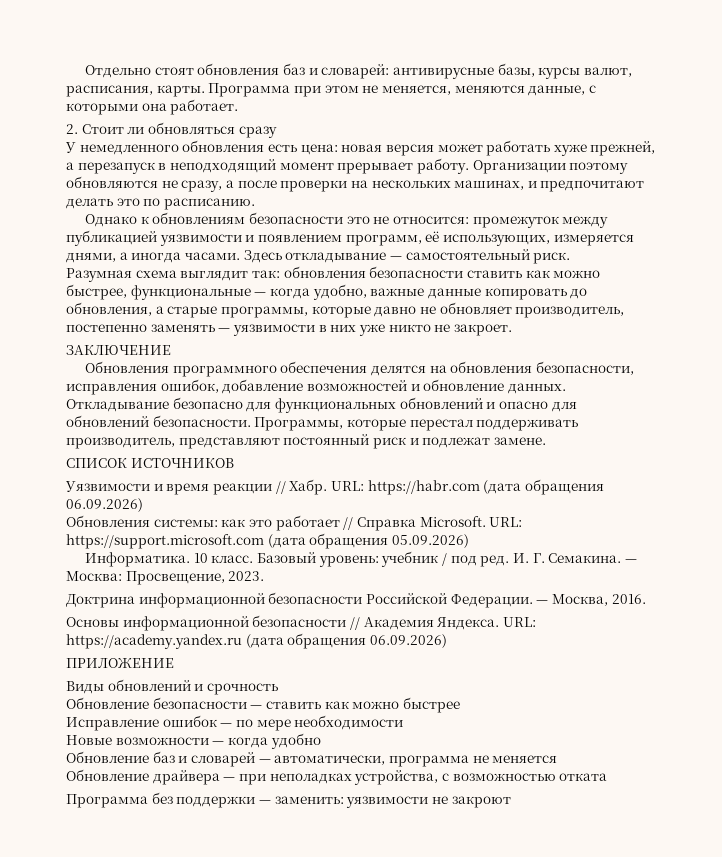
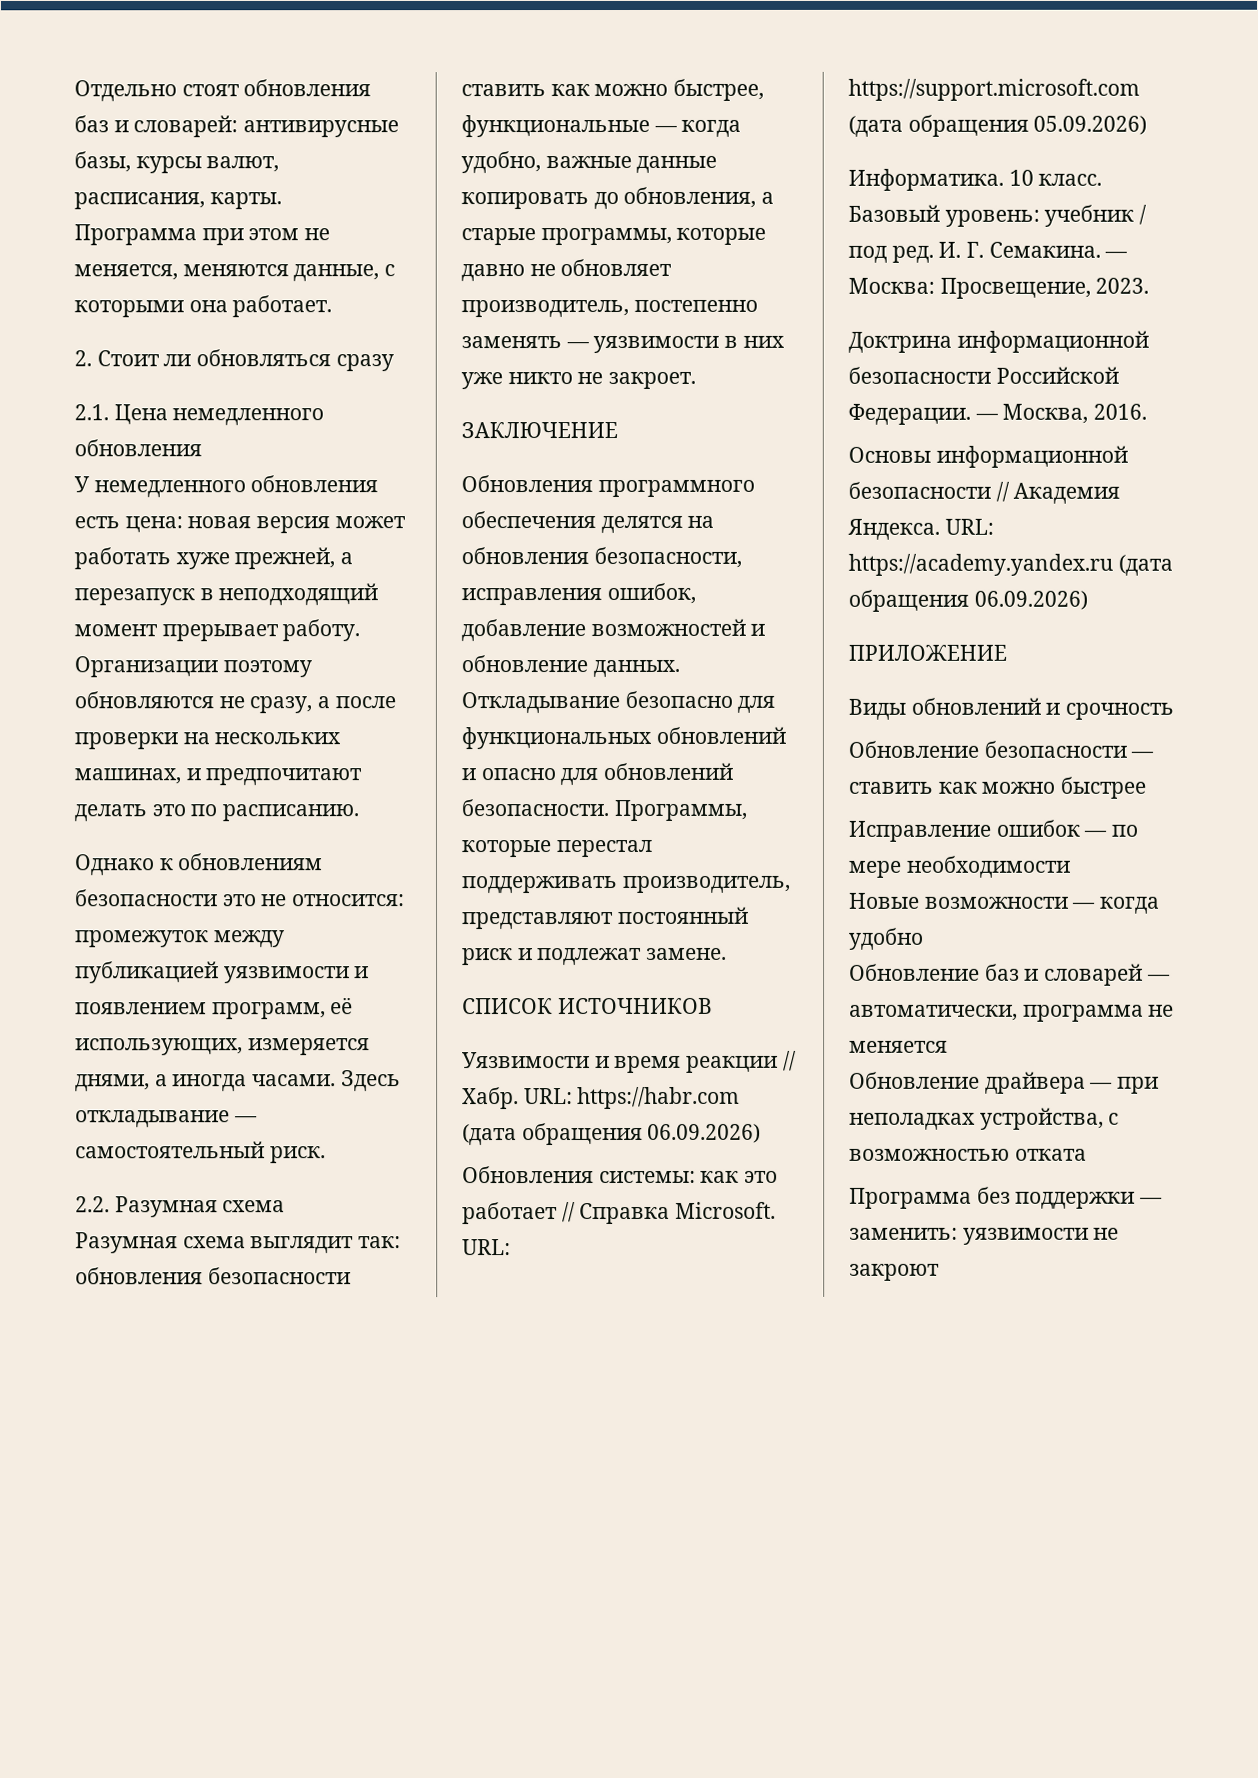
+ 2.1. Цена немедленного обновления
+ 2.2. Разумная схема

